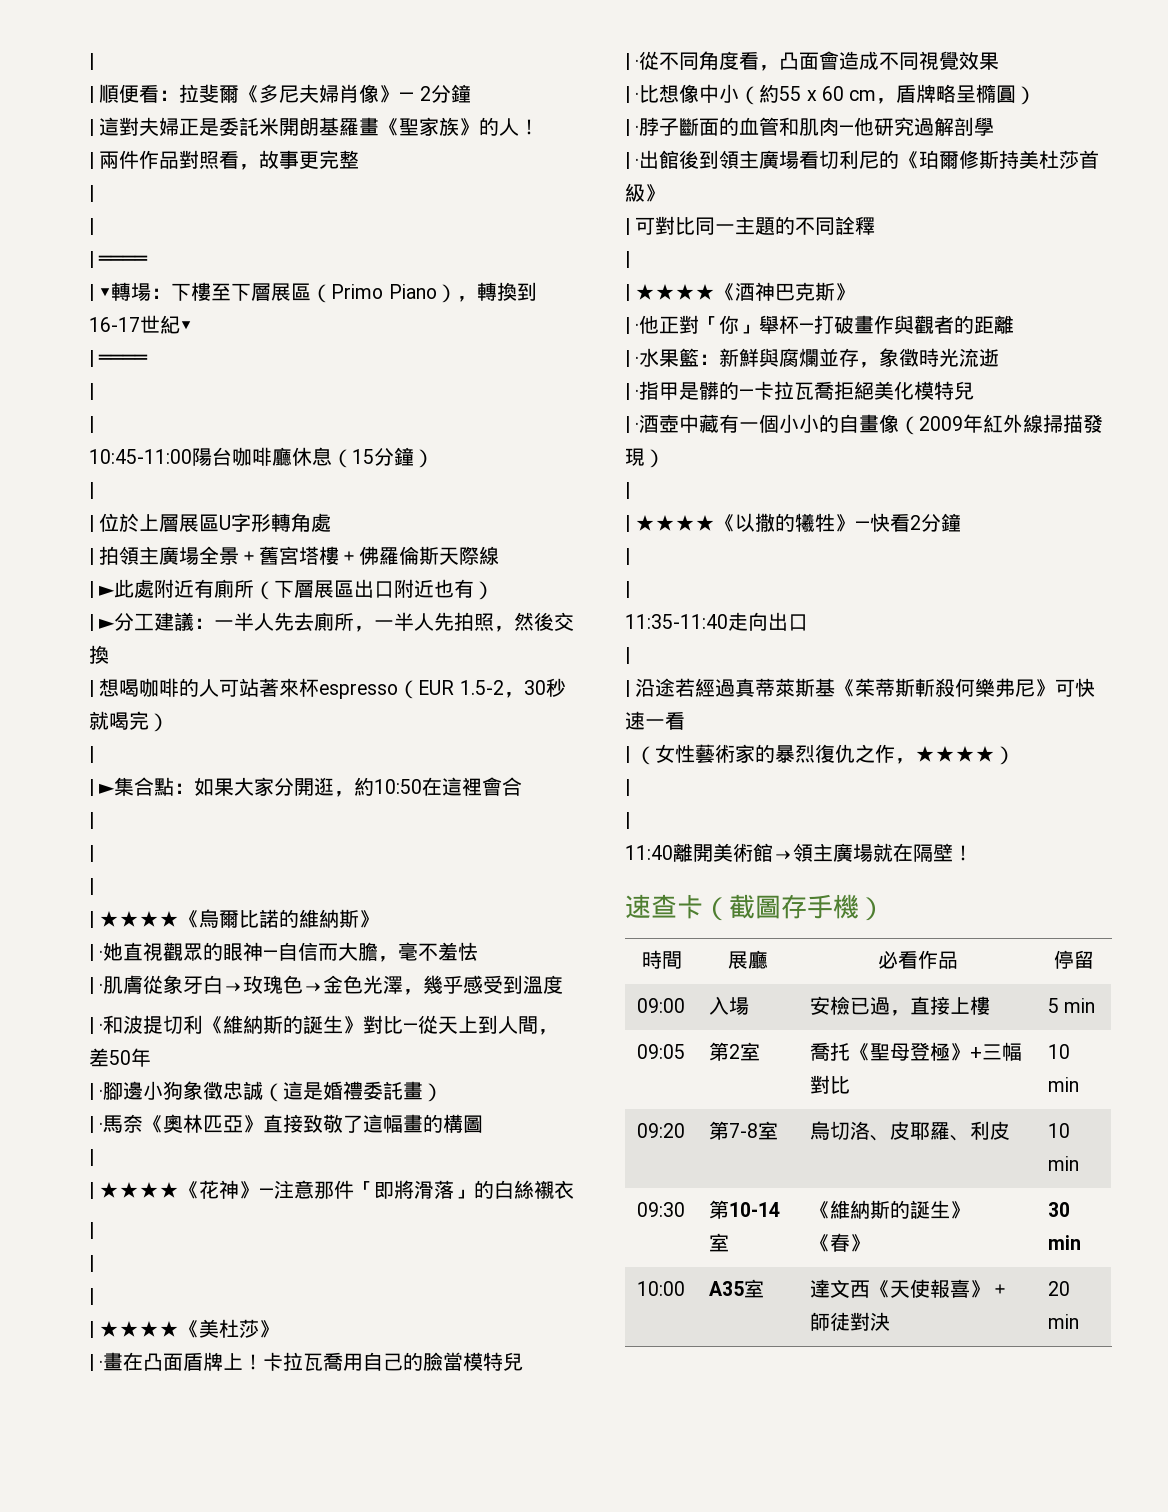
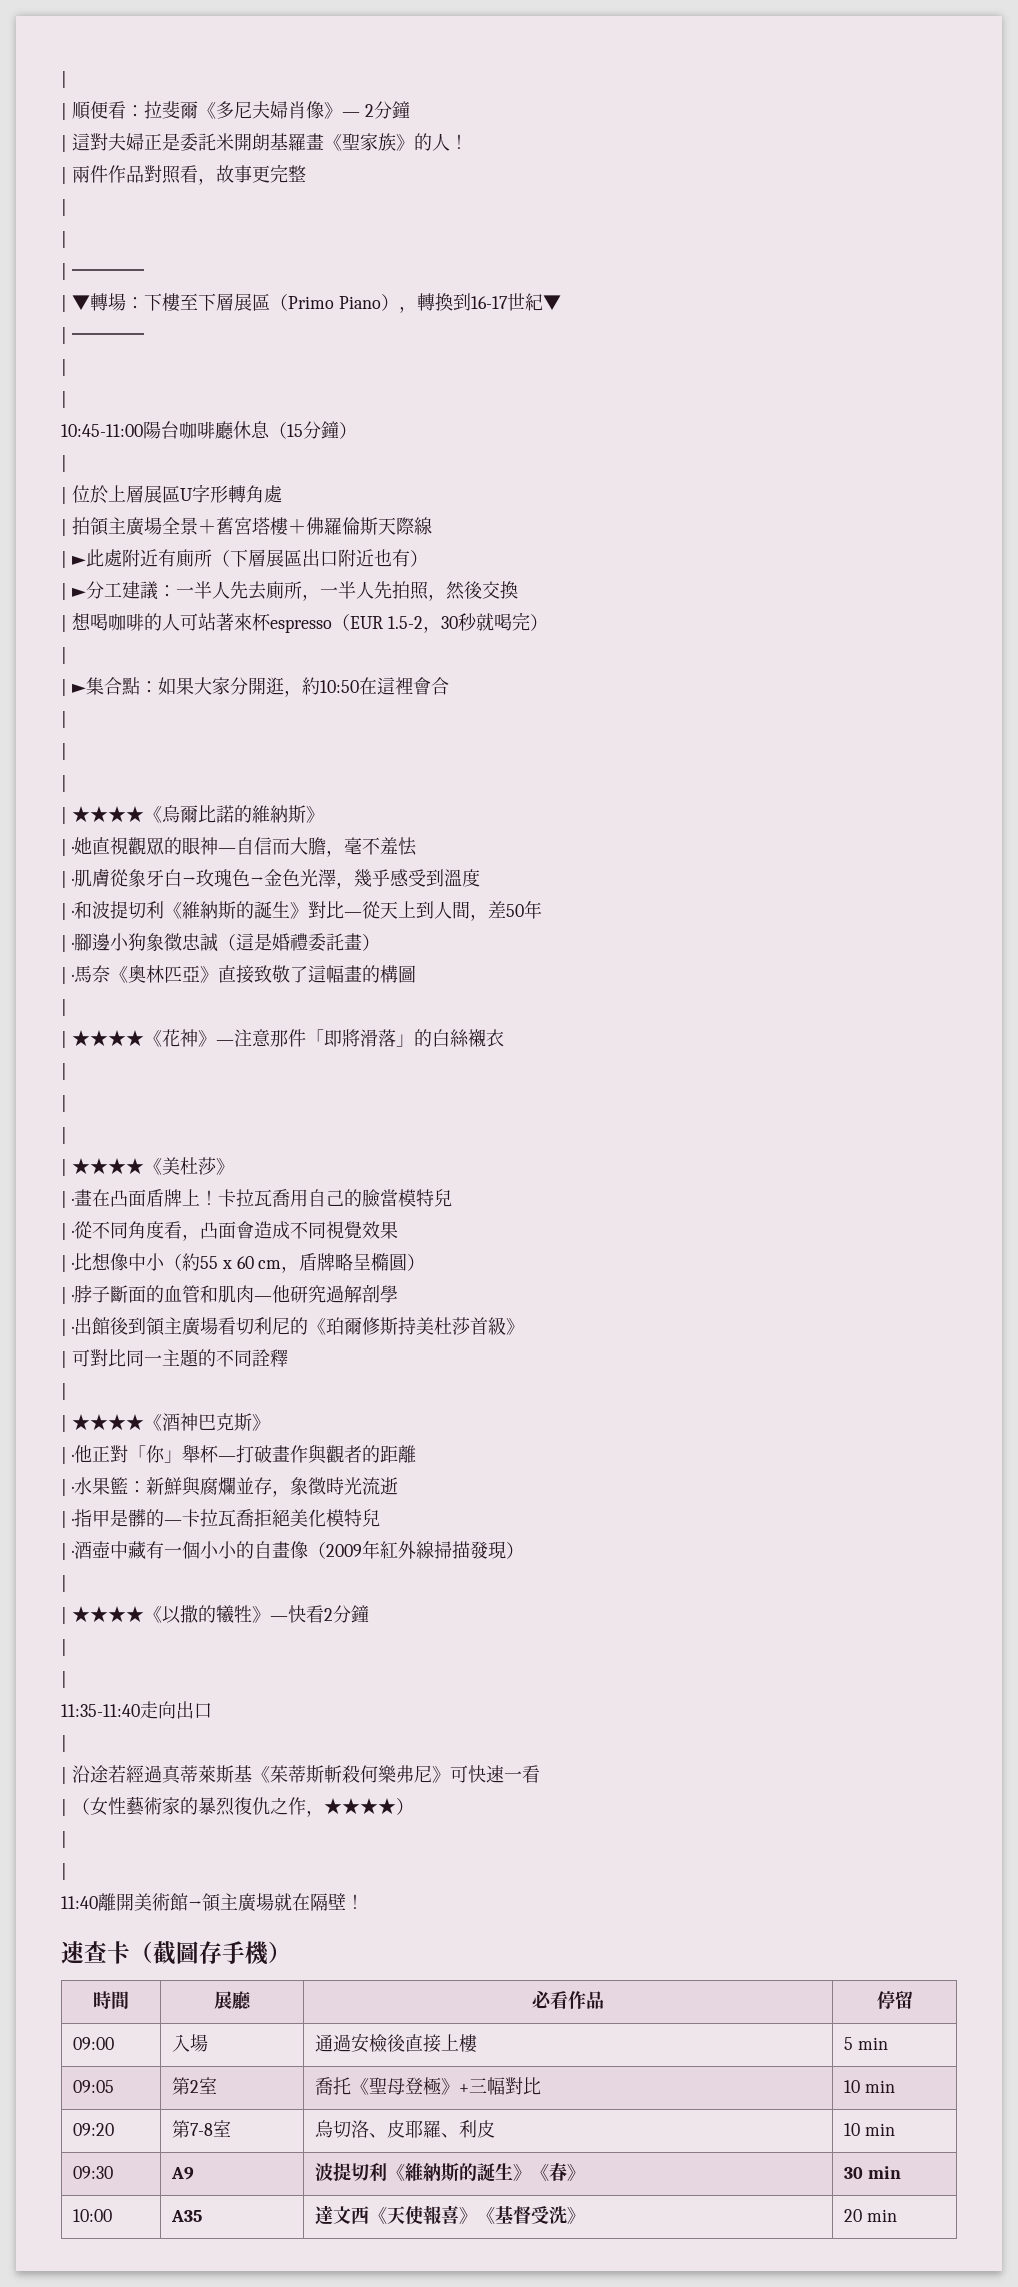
- 09:00 | 入場 | 安檢已過，直接上樓 | 5 min
+ 09:00 | 入場 | 通過安檢後直接上樓 | 5 min
- 09:30 | 第10-14室 | 《維納斯的誕生》《春》 | 30 min
+ 09:30 | A9 | 波提切利《維納斯的誕生》《春》 | 30 min
- 10:00 | A35室 | 達文西《天使報喜》＋師徒對決 | 20 min
+ 10:00 | A35 | 達文西《天使報喜》《基督受洗》 | 20 min

